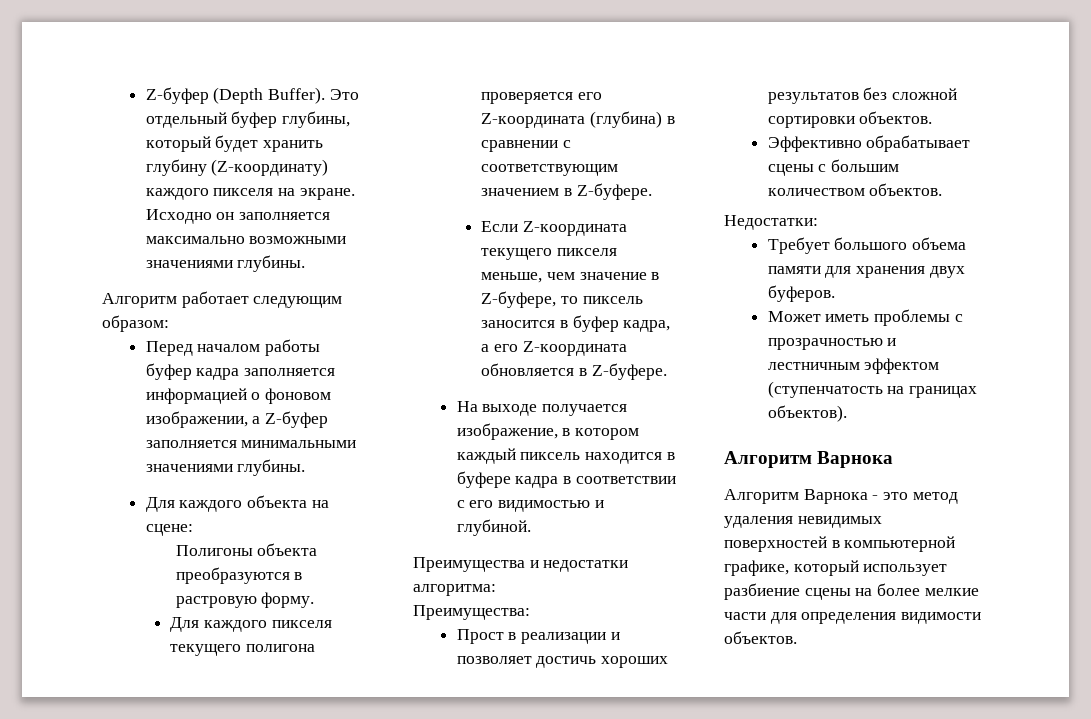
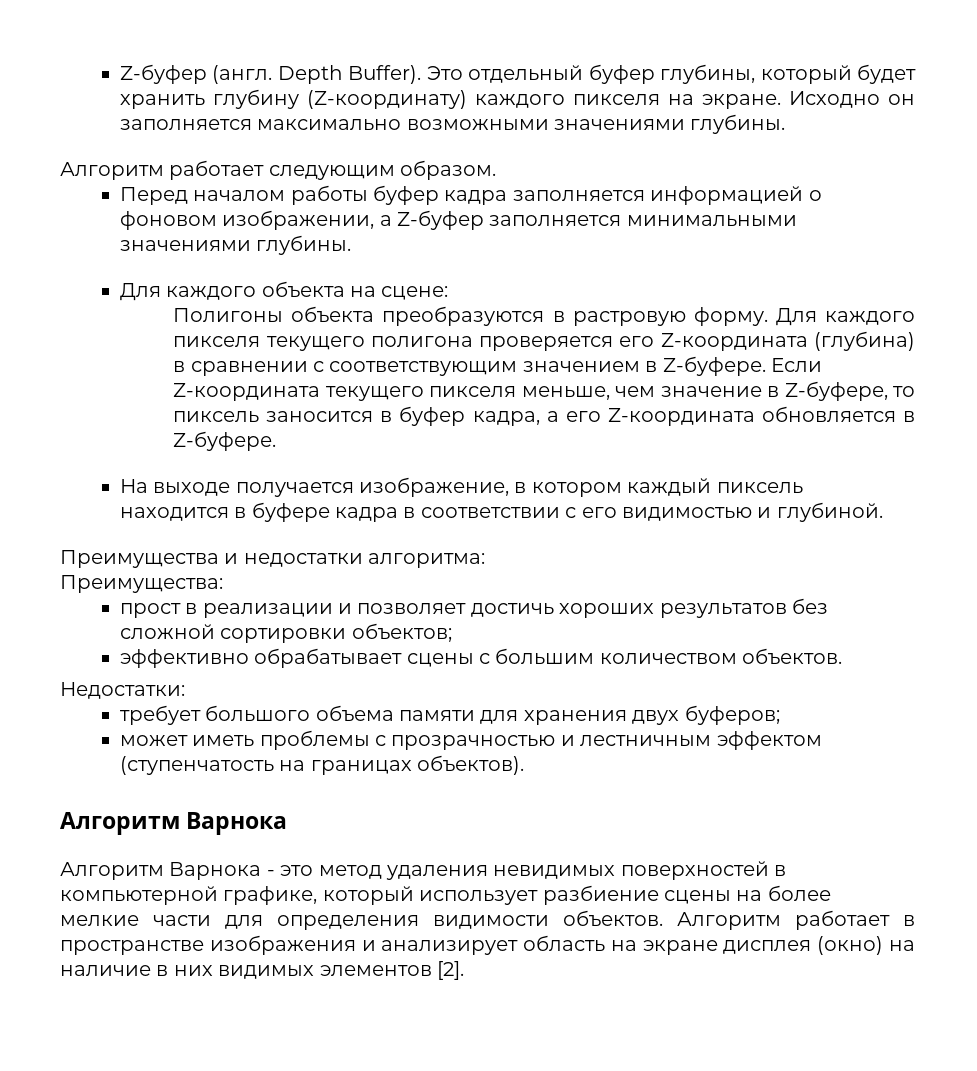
- Z-буфер (Depth Buffer).
+ Z-буфер (англ. Depth Buffer).
- Алгоритм работает следующим образом:
+ Алгоритм работает следующим образом.
- Полигоны объекта преобразуются в растровую форму.
- Для каждого пикселя текущего полигона проверяется его Z-координата (глубина) в сравнении с соответствующим значением в Z-буфере.
- Если Z-координата текущего пикселя меньше, чем значение в Z-буфере, то пиксель заносится в буфер кадра, а его Z-координата обновляется в Z-буфере.
+ Полигоны объекта преобразуются в растровую форму. Для каждого пикселя текущего полигона проверяется его Z-координата (глубина) в сравнении с соответствующим значением в Z-буфере. Если Z-координата текущего пикселя меньше, чем значение в Z-буфере, то пиксель заносится в буфер кадра, а его Z-координата обновляется в Z-буфере.
- Прост в реализации и позволяет достичь хороших результатов без сложной сортировки объектов.
- Эффективно обрабатывает сцены с большим количеством объектов.
+ прост в реализации и позволяет достичь хороших результатов без сложной сортировки объектов;
+ эффективно обрабатывает сцены с большим количеством объектов.
- Требует большого объема памяти для хранения двух буферов.
- Может иметь проблемы с прозрачностью и лестничным эффектом (ступенчатость на границах объектов).
+ требует большого объема памяти для хранения двух буферов;
+ может иметь проблемы с прозрачностью и лестничным эффектом (ступенчатость на границах объектов).
+ Алгоритм работает в пространстве изображения и анализирует область на экране дисплея (окно) на наличие в них видимых элементов [2].

